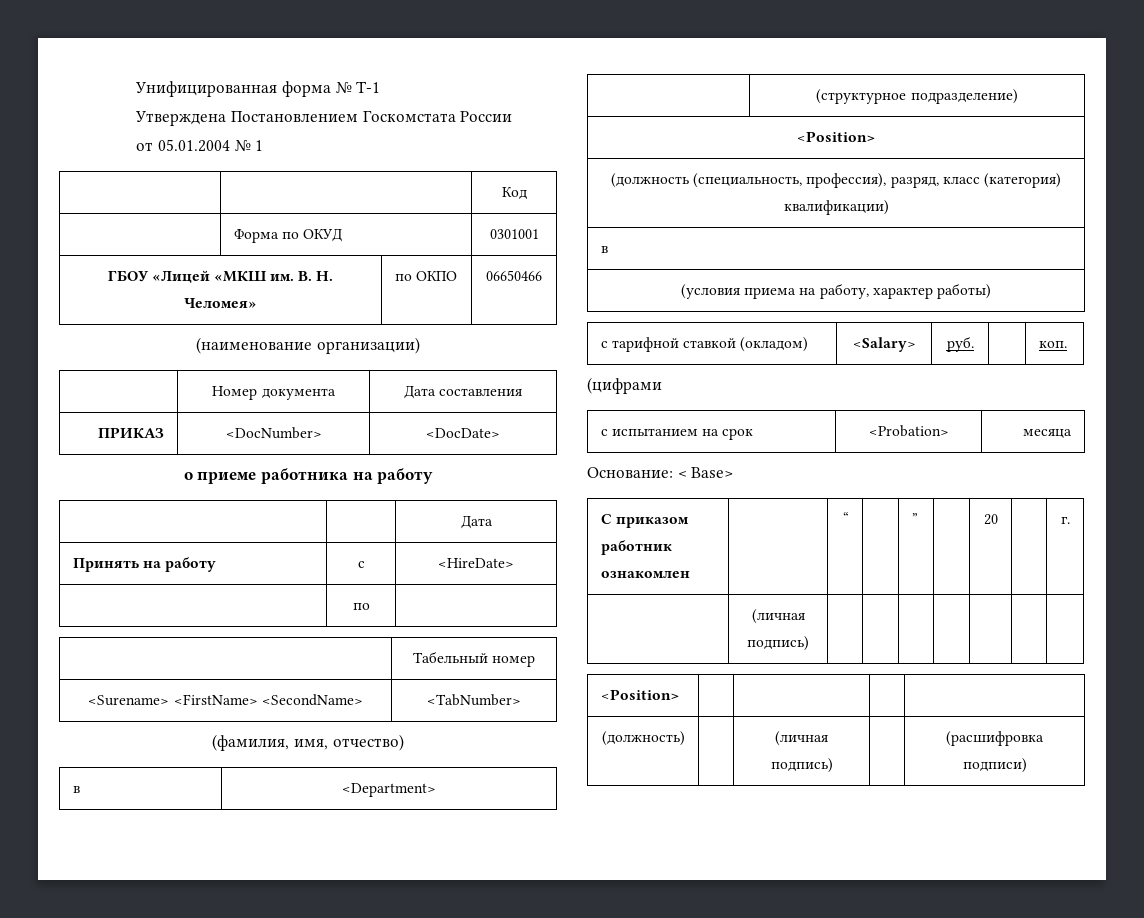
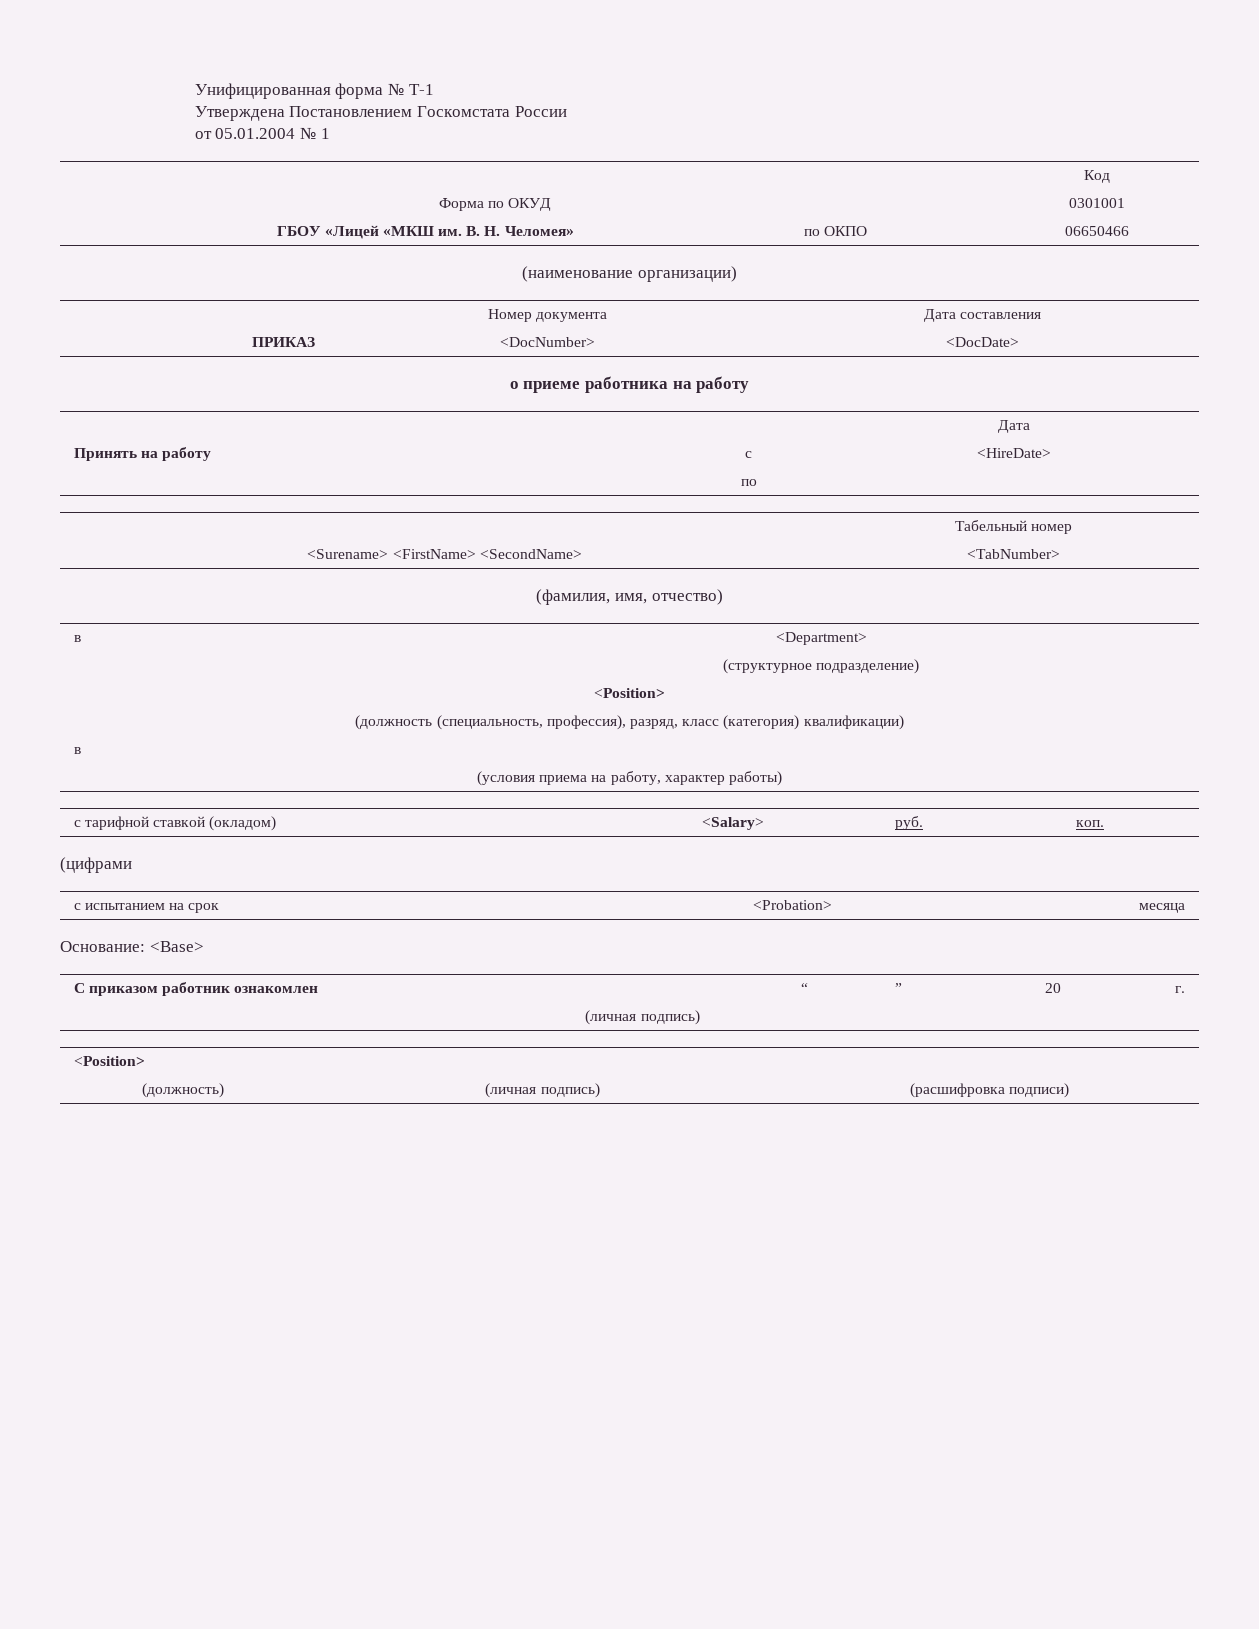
- Основание: < Base>
+ Основание: <Base>

